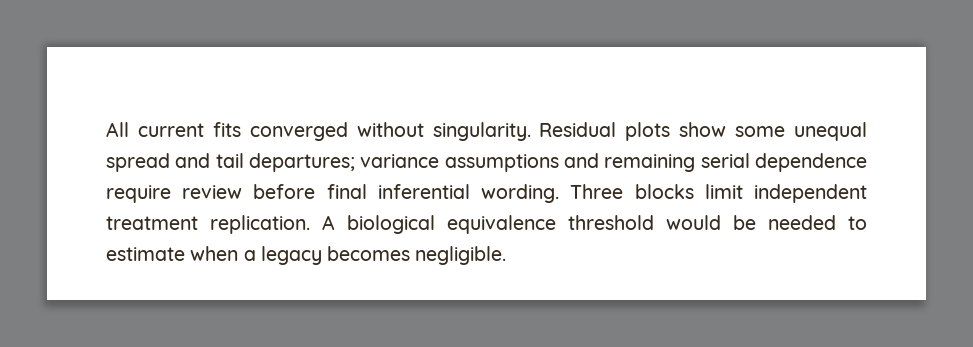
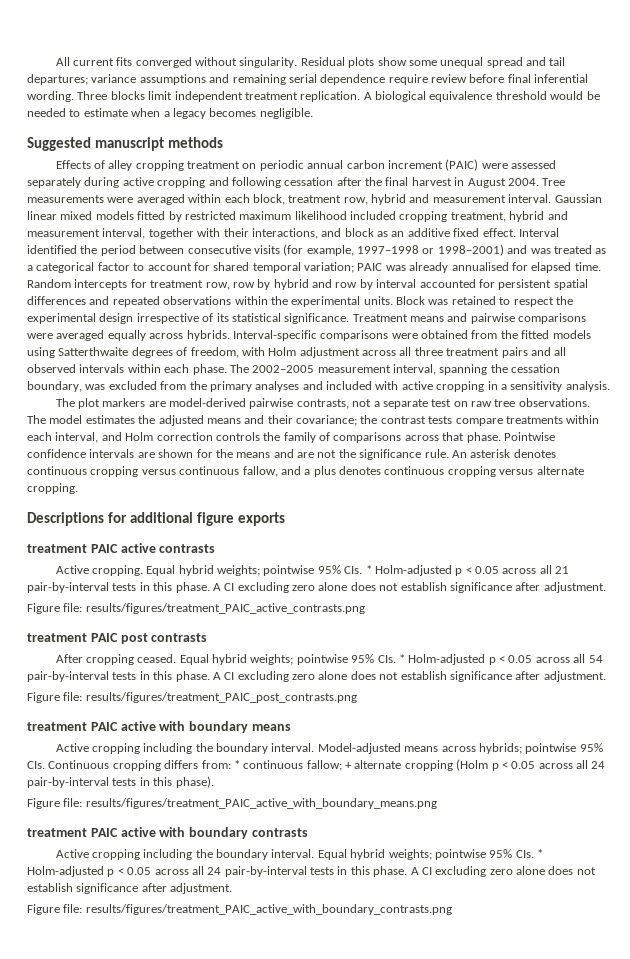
+ Suggested manuscript methods
+ Effects of alley cropping treatment on periodic annual carbon increment (PAIC) were assessed separately during active cropping and following cessation after the final harvest in August 2004. Tree measurements were averaged within each block, treatment row, hybrid and measurement interval. Gaussian linear mixed models fitted by restricted maximum likelihood included cropping treatment, hybrid and measurement interval, together with their interactions, and block as an additive fixed effect. Interval identified the period between consecutive visits (for example, 1997–1998 or 1998–2001) and was treated as a categorical factor to account for shared temporal variation; PAIC was already annualised for elapsed time. Random intercepts for treatment row, row by hybrid and row by interval accounted for persistent spatial differences and repeated observations within the experimental units. Block was retained to respect the experimental design irrespective of its statistical significance. Treatment means and pairwise comparisons were averaged equally across hybrids. Interval-specific comparisons were obtained from the fitted models using Satterthwaite degrees of freedom, with Holm adjustment across all three treatment pairs and all observed intervals within each phase. The 2002–2005 measurement interval, spanning the cessation boundary, was excluded from the primary analyses and included with active cropping in a sensitivity analysis.
+ The plot markers are model-derived pairwise contrasts, not a separate test on raw tree observations. The model estimates the adjusted means and their covariance; the contrast tests compare treatments within each interval, and Holm correction controls the family of comparisons across that phase. Pointwise confidence intervals are shown for the means and are not the significance rule. An asterisk denotes continuous cropping versus continuous fallow, and a plus denotes continuous cropping versus alternate cropping.
+ Descriptions for additional figure exports
+ treatment PAIC active contrasts
+ Active cropping. Equal hybrid weights; pointwise 95% CIs. * Holm-adjusted p < 0.05 across all 21 pair-by-interval tests in this phase. A CI excluding zero alone does not establish significance after adjustment.
+ Figure file: results/figures/treatment_PAIC_active_contrasts.png
+ treatment PAIC post contrasts
+ After cropping ceased. Equal hybrid weights; pointwise 95% CIs. * Holm-adjusted p < 0.05 across all 54 pair-by-interval tests in this phase. A CI excluding zero alone does not establish significance after adjustment.
+ Figure file: results/figures/treatment_PAIC_post_contrasts.png
+ treatment PAIC active with boundary means
+ Active cropping including the boundary interval. Model-adjusted means across hybrids; pointwise 95% CIs. Continuous cropping differs from: * continuous fallow; + alternate cropping (Holm p < 0.05 across all 24 pair-by-interval tests in this phase).
+ Figure file: results/figures/treatment_PAIC_active_with_boundary_means.png
+ treatment PAIC active with boundary contrasts
+ Active cropping including the boundary interval. Equal hybrid weights; pointwise 95% CIs. * Holm-adjusted p < 0.05 across all 24 pair-by-interval tests in this phase. A CI excluding zero alone does not establish significance after adjustment.
+ Figure file: results/figures/treatment_PAIC_active_with_boundary_contrasts.png

